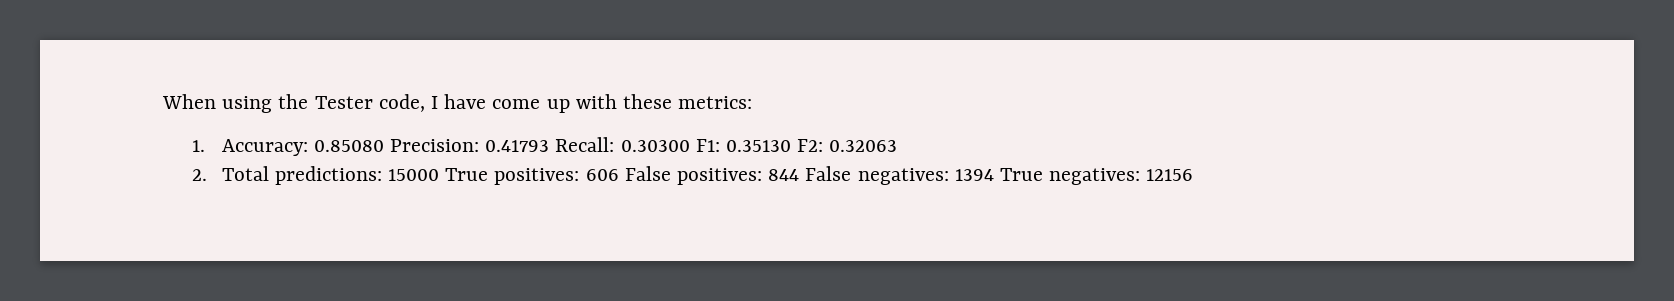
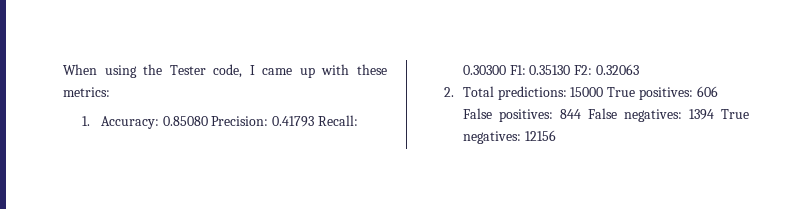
- When using the Tester code, I have come up with these metrics:
+ When using the Tester code, I came up with these metrics:

